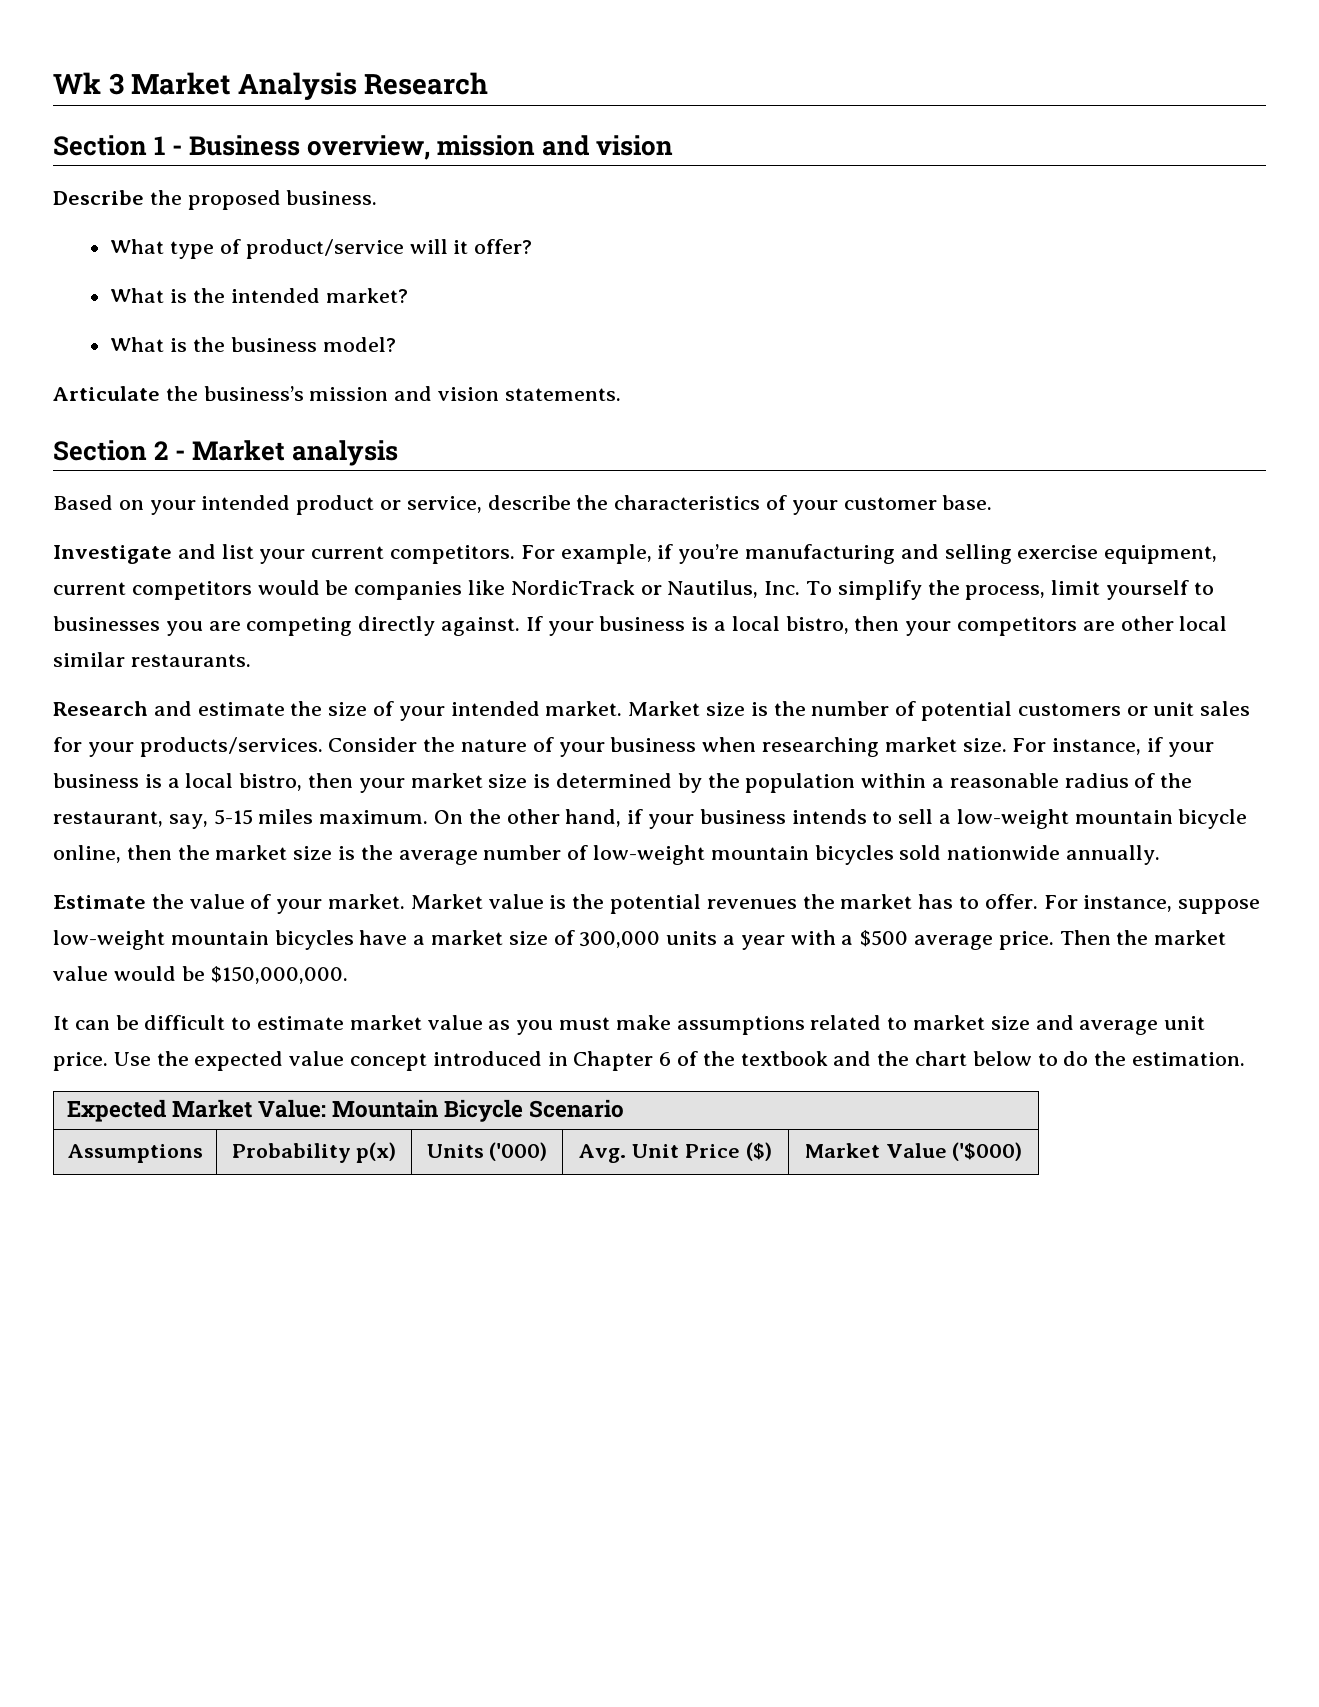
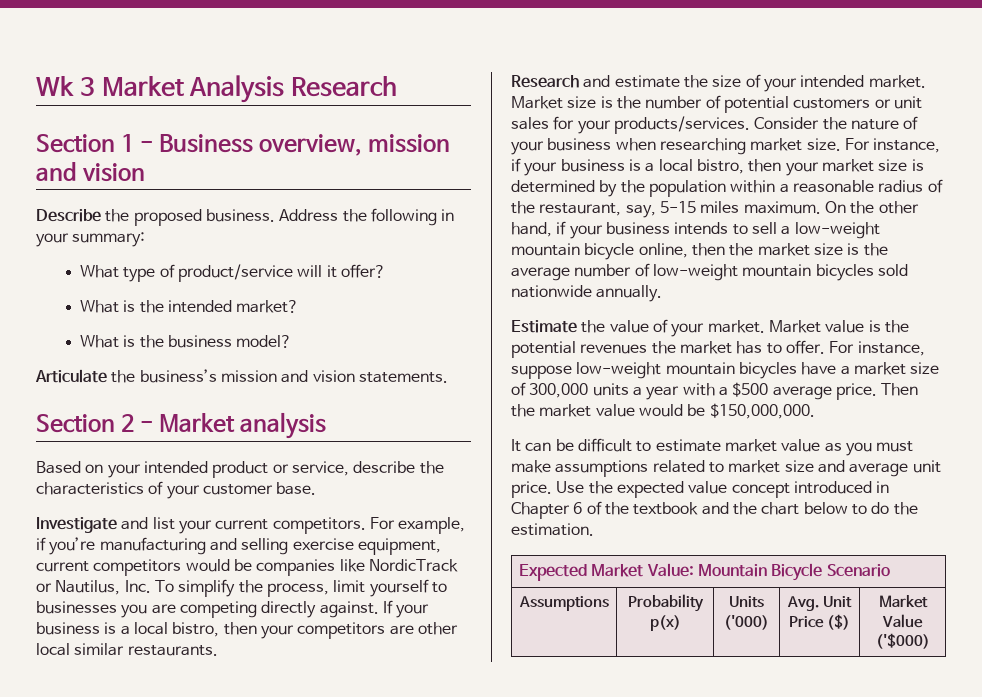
+ Address the following in your summary:

